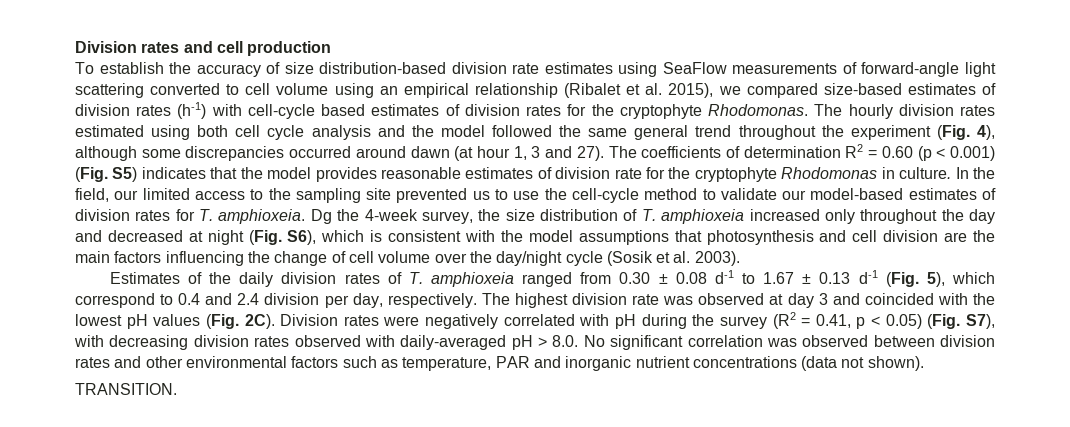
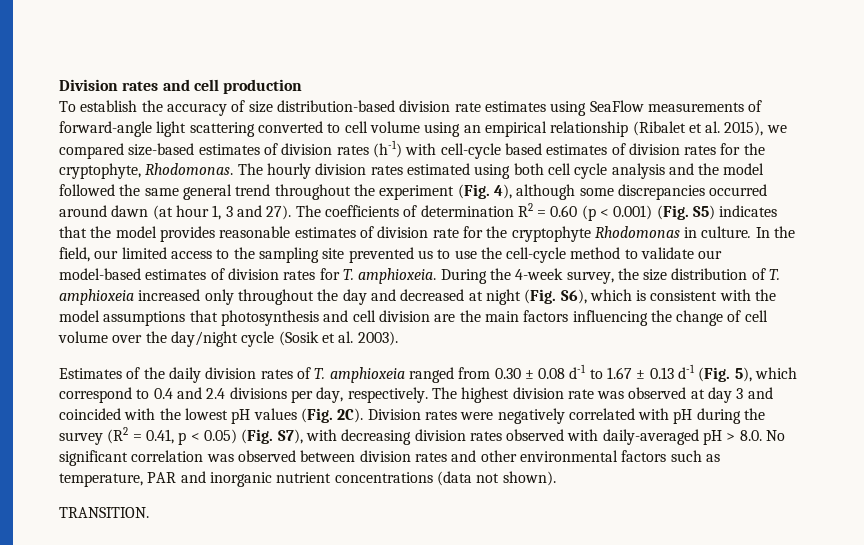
- To establish the accuracy of size distribution-based division rate estimates using SeaFlow measurements of forward-angle light scattering converted to cell volume using an empirical relationship (Ribalet et al. 2015), we compared size-based estimates of division rates (h-1) with cell-cycle based estimates of division rates for the cryptophyte Rhodomonas.
+ To establish the accuracy of size distribution-based division rate estimates using SeaFlow measurements of forward-angle light scattering converted to cell volume using an empirical relationship (Ribalet et al. 2015), we compared size-based estimates of division rates (h-1) with cell-cycle based estimates of division rates for the cryptophyte, Rhodomonas.
- Dg the 4-week survey, the size distribution of T. amphioxeia increased only throughout the day and decreased at night (Fig. S6), which is consistent with the model assumptions that photosynthesis and cell division are the main factors influencing the change of cell volume over the day/night cycle (Sosik et al. 2003).
+ During the 4-week survey, the size distribution of T. amphioxeia increased only throughout the day and decreased at night (Fig. S6), which is consistent with the model assumptions that photosynthesis and cell division are the main factors influencing the change of cell volume over the day/night cycle (Sosik et al. 2003).
- Estimates of the daily division rates of T. amphioxeia ranged from 0.30 ± 0.08 d-1 to 1.67 ± 0.13 d-1 (Fig. 5), which correspond to 0.4 and 2.4 division per day, respectively.
+ Estimates of the daily division rates of T. amphioxeia ranged from 0.30 ± 0.08 d-1 to 1.67 ± 0.13 d-1 (Fig. 5), which correspond to 0.4 and 2.4 divisions per day, respectively.

